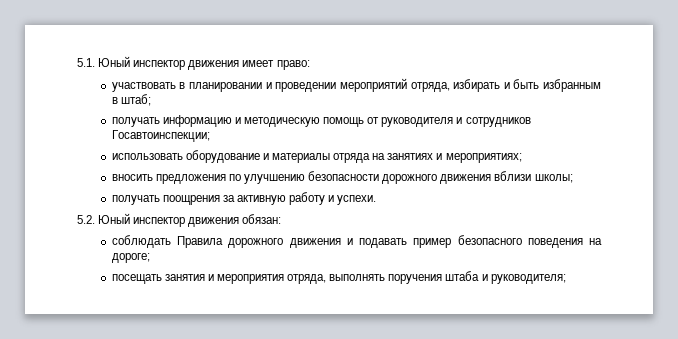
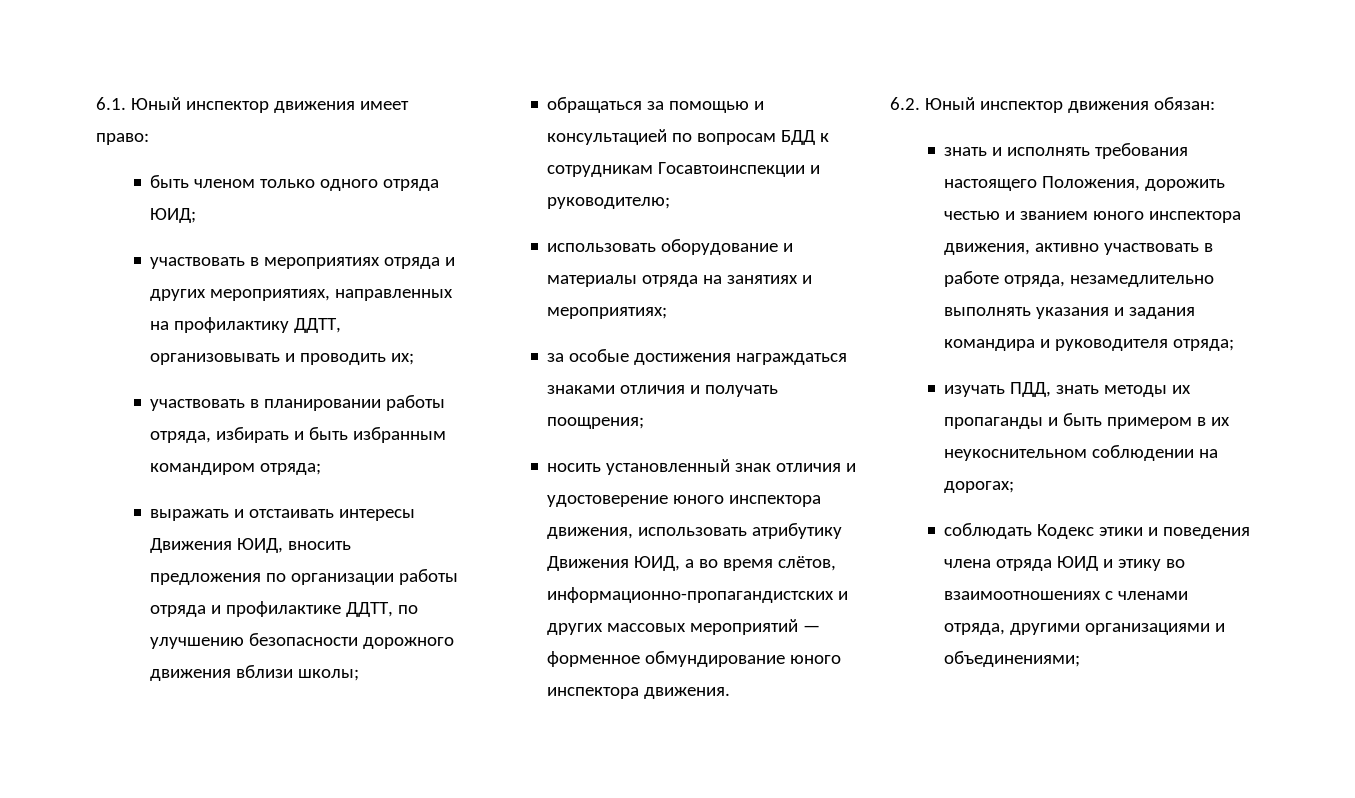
- 5.1. Юный инспектор движения имеет право:
+ 6.1. Юный инспектор движения имеет право:
+ быть членом только одного отряда ЮИД;
+ участвовать в мероприятиях отряда и других мероприятиях, направленных на профилактику ДДТТ, организовывать и проводить их;
- участвовать в планировании и проведении мероприятий отряда, избирать и быть избранным в штаб;
- получать информацию и методическую помощь от руководителя и сотрудников Госавтоинспекции;
+ участвовать в планировании работы отряда, избирать и быть избранным командиром отряда;
+ выражать и отстаивать интересы Движения ЮИД, вносить предложения по организации работы отряда и профилактике ДДТТ, по улучшению безопасности дорожного движения вблизи школы;
+ обращаться за помощью и консультацией по вопросам БДД к сотрудникам Госавтоинспекции и руководителю;
- вносить предложения по улучшению безопасности дорожного движения вблизи школы;
- получать поощрения за активную работу и успехи.
- 5.2. Юный инспектор движения обязан:
- соблюдать Правила дорожного движения и подавать пример безопасного поведения на дороге;
- посещать занятия и мероприятия отряда, выполнять поручения штаба и руководителя;
+ за особые достижения награждаться знаками отличия и получать поощрения;
+ носить установленный знак отличия и удостоверение юного инспектора движения, использовать атрибутику Движения ЮИД, а во время слётов, информационно-пропагандистских и других массовых мероприятий — форменное обмундирование юного инспектора движения.
+ 6.2. Юный инспектор движения обязан:
+ знать и исполнять требования настоящего Положения, дорожить честью и званием юного инспектора движения, активно участвовать в работе отряда, незамедлительно выполнять указания и задания командира и руководителя отряда;
+ изучать ПДД, знать методы их пропаганды и быть примером в их неукоснительном соблюдении на дорогах;
+ соблюдать Кодекс этики и поведения члена отряда ЮИД и этику во взаимоотношениях с членами отряда, другими организациями и объединениями;

